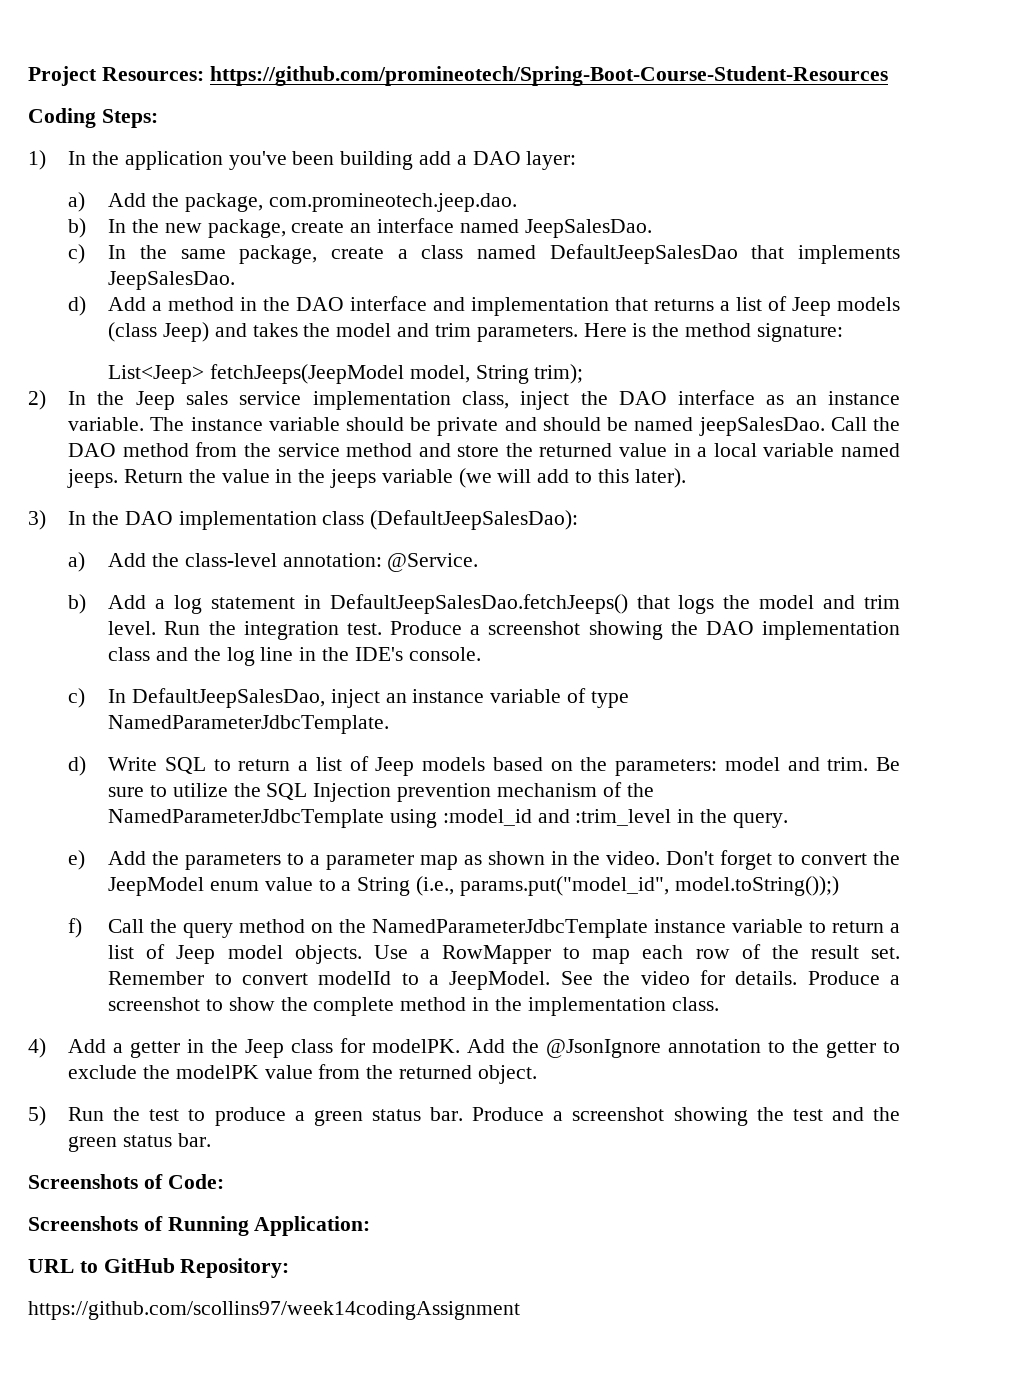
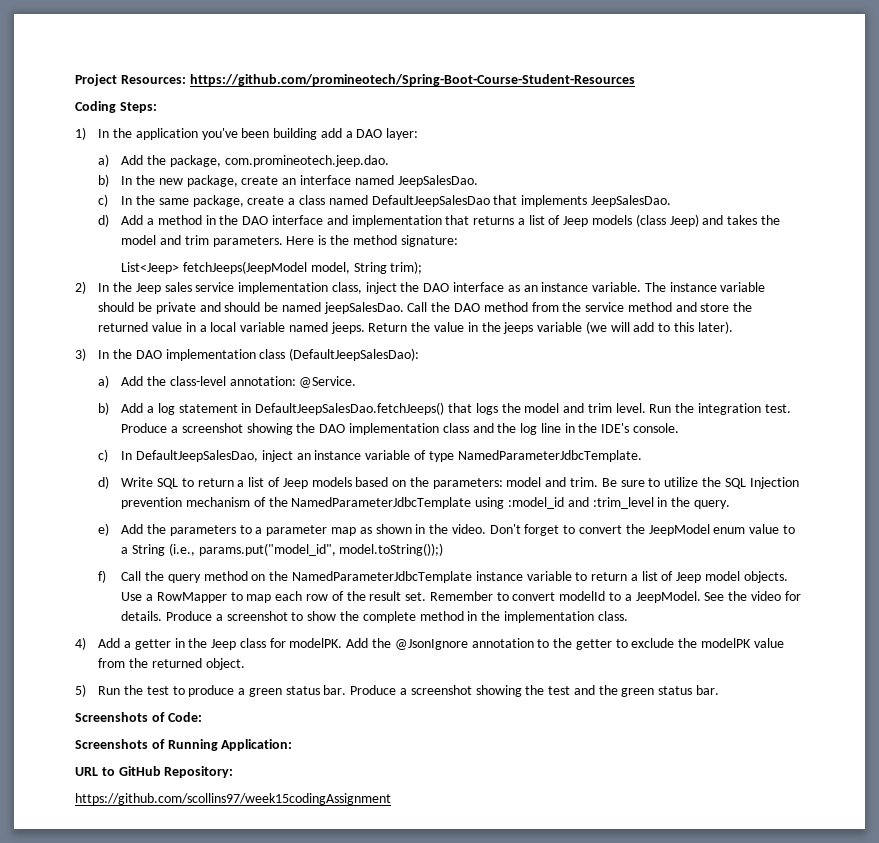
- https://github.com/scollins97/week14codingAssignment
+ https://github.com/scollins97/week15codingAssignment

